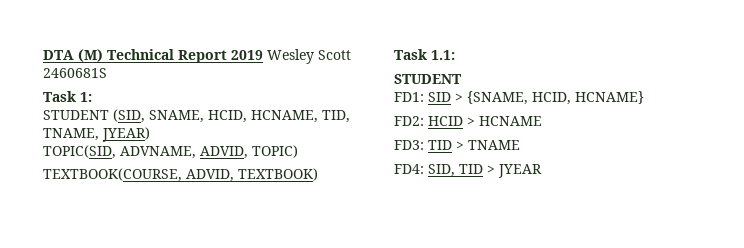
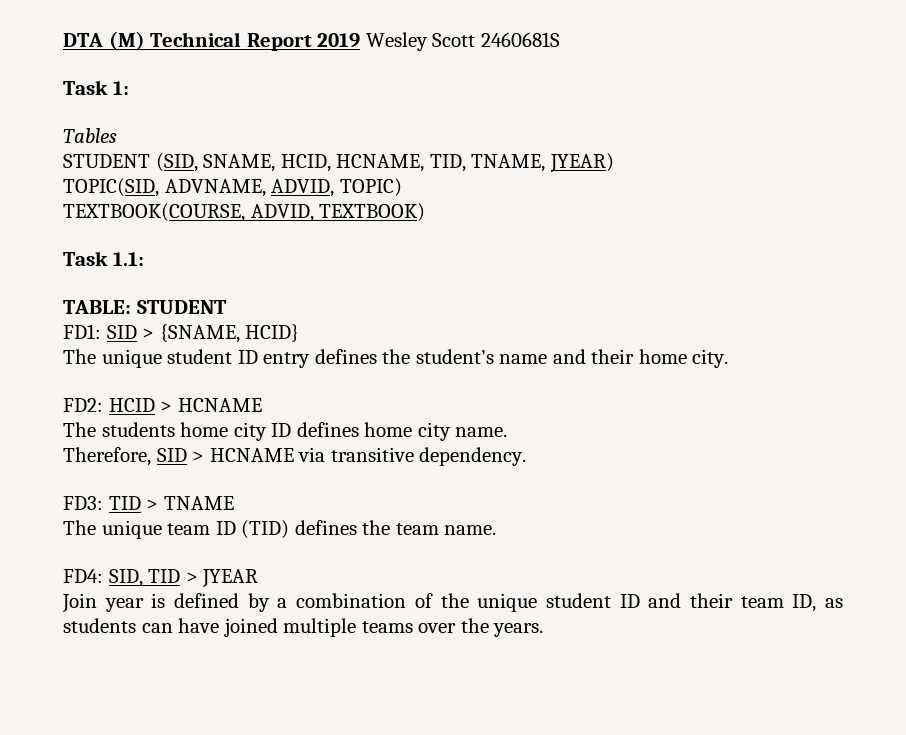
+ Tables
  Task 1.1:
- STUDENT
+ TABLE: STUDENT
- FD1: SID > {SNAME, HCID, HCNAME}
+ FD1: SID > {SNAME, HCID}
+ The unique student ID entry defines the student’s name and their home city.
  FD2: HCID > HCNAME
+ The students home city ID defines home city name.
+ Therefore, SID > HCNAME via transitive dependency.
  FD3: TID > TNAME
+ The unique team ID (TID) defines the team name.
+ Join year is defined by a combination of the unique student ID and their team ID, as students can have joined multiple teams over the years.

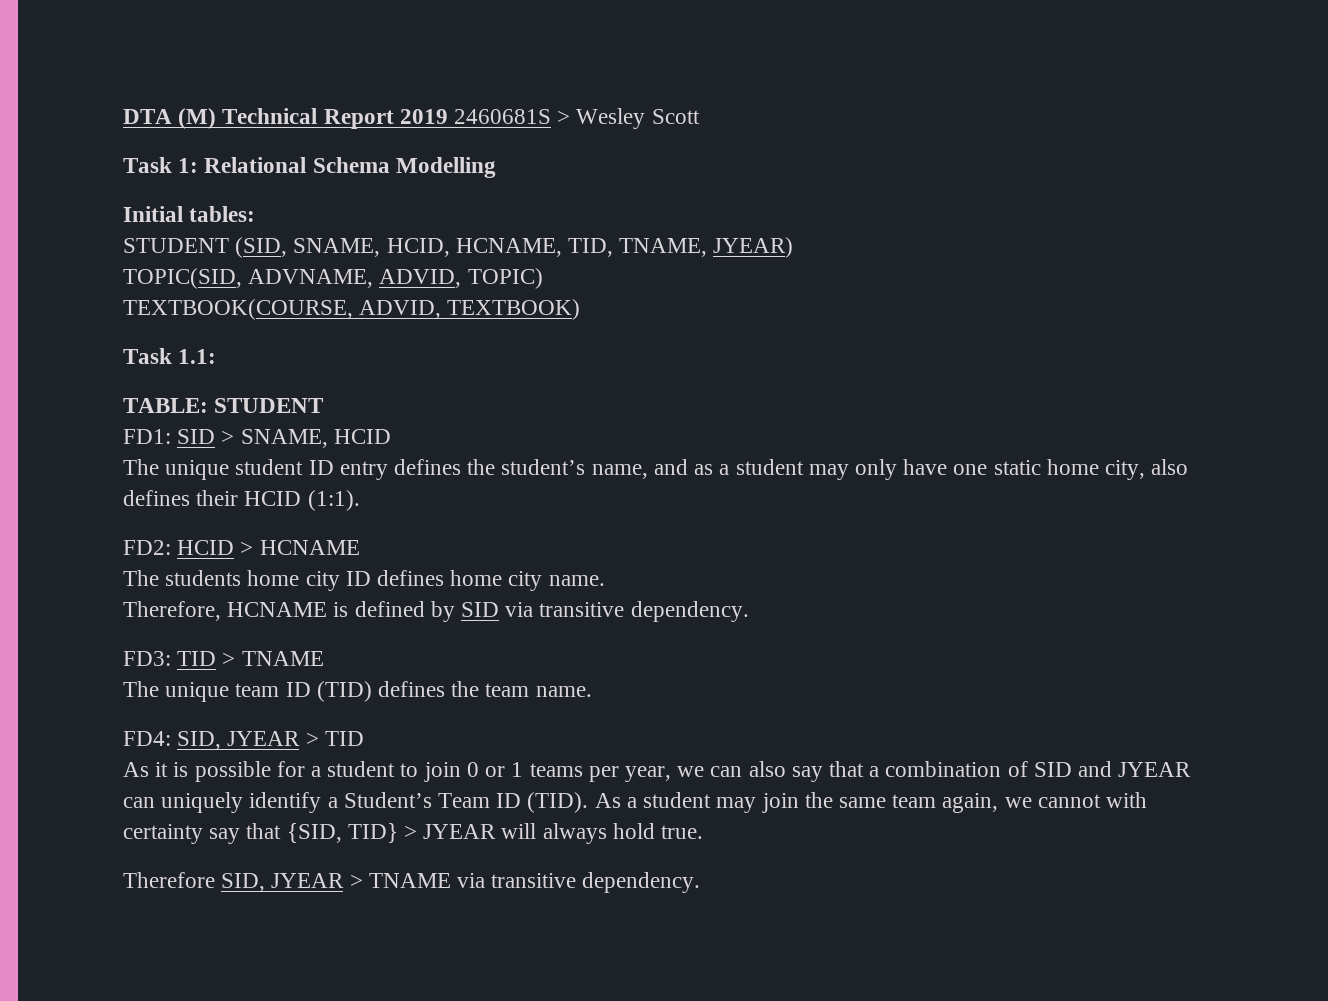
- DTA (M) Technical Report 2019 Wesley Scott 2460681S
+ DTA (M) Technical Report 2019 2460681S > Wesley Scott
- Task 1:
- Tables
+ Task 1: Relational Schema Modelling
+ Initial tables:
- FD1: SID > {SNAME, HCID}
+ FD1: SID > SNAME, HCID
- The unique student ID entry defines the student’s name and their home city.
+ The unique student ID entry defines the student’s name, and as a student may only have one static home city, also defines their HCID (1:1).
- Therefore, SID > HCNAME via transitive dependency.
+ Therefore, HCNAME is defined by SID via transitive dependency.
- FD4: SID, TID > JYEAR
- Join year is defined by a combination of the unique student ID and their team ID, as students can have joined multiple teams over the years.
+ FD4: SID, JYEAR > TID
+ As it is possible for a student to join 0 or 1 teams per year, we can also say that a combination of SID and JYEAR can uniquely identify a Student’s Team ID (TID). As a student may join the same team again, we cannot with certainty say that {SID, TID} > JYEAR will always hold true.
+ Therefore SID, JYEAR > TNAME via transitive dependency.

